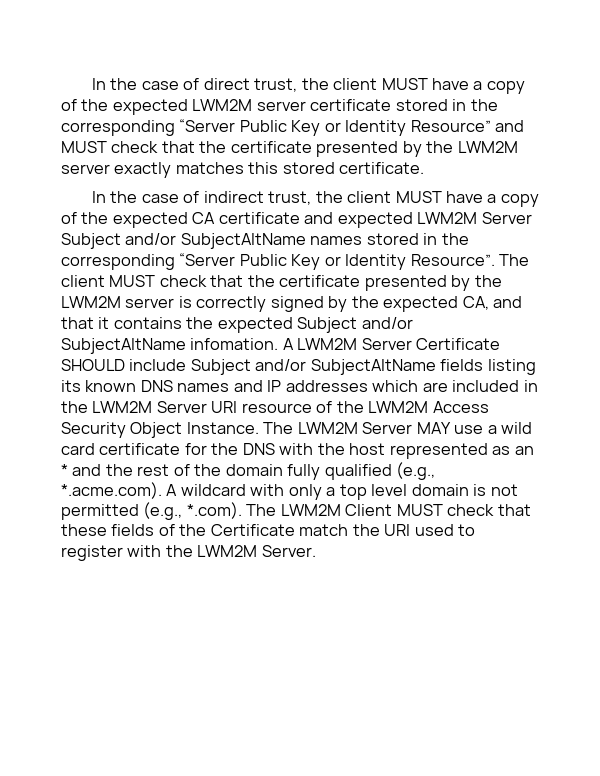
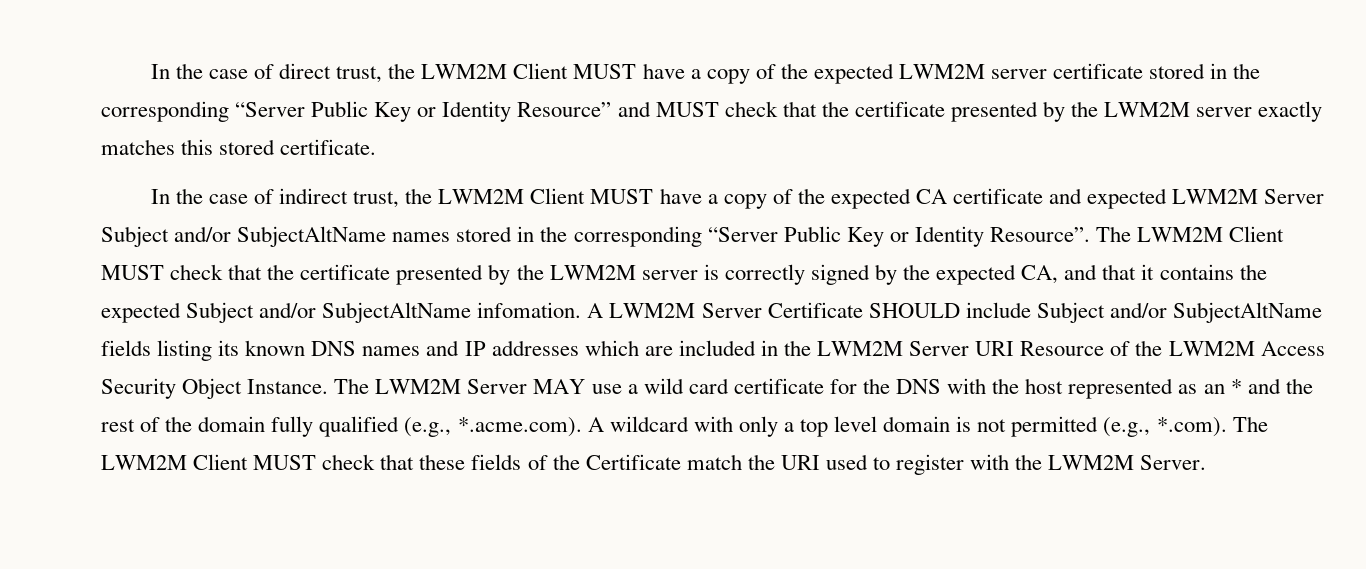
- In the case of direct trust, the client MUST have a copy of the expected LWM2M server certificate stored in the corresponding “Server Public Key or Identity Resource” and MUST check that the certificate presented by the LWM2M server exactly matches this stored certificate.
+ In the case of direct trust, the LWM2M Client MUST have a copy of the expected LWM2M server certificate stored in the corresponding “Server Public Key or Identity Resource” and MUST check that the certificate presented by the LWM2M server exactly matches this stored certificate.
- In the case of indirect trust, the client MUST have a copy of the expected CA certificate and expected LWM2M Server Subject and/or SubjectAltName names stored in the corresponding “Server Public Key or Identity Resource”.
+ In the case of indirect trust, the LWM2M Client MUST have a copy of the expected CA certificate and expected LWM2M Server Subject and/or SubjectAltName names stored in the corresponding “Server Public Key or Identity Resource”.
- The client MUST check that the certificate presented by the LWM2M server is correctly signed by the expected CA, and that it contains the expected Subject and/or SubjectAltName infomation.
+ The LWM2M Client MUST check that the certificate presented by the LWM2M server is correctly signed by the expected CA, and that it contains the expected Subject and/or SubjectAltName infomation.
- A LWM2M Server Certificate SHOULD include Subject and/or SubjectAltName fields listing its known DNS names and IP addresses which are included in the LWM2M Server URI resource of the LWM2M Access Security Object Instance.
+ A LWM2M Server Certificate SHOULD include Subject and/or SubjectAltName fields listing its known DNS names and IP addresses which are included in the LWM2M Server URI Resource of the LWM2M Access Security Object Instance.

